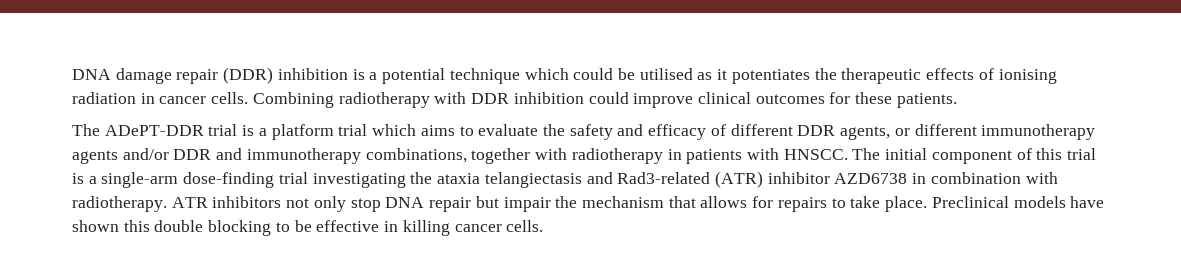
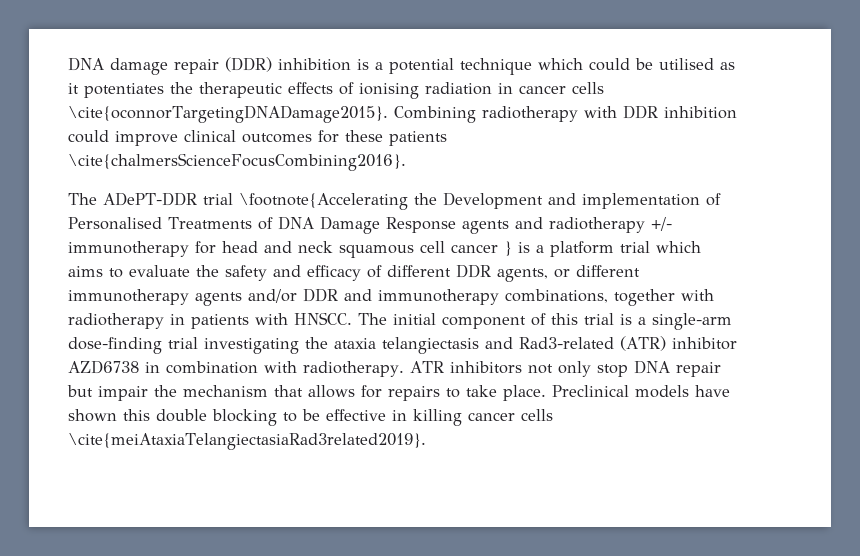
- DNA damage repair (DDR) inhibition is a potential technique which could be utilised as it potentiates the therapeutic effects of ionising radiation in cancer cells.
+ DNA damage repair (DDR) inhibition is a potential technique which could be utilised as it potentiates the therapeutic effects of ionising radiation in cancer cells \cite{oconnorTargetingDNADamage2015}.
- Combining radiotherapy with DDR inhibition could improve clinical outcomes for these patients.
+ Combining radiotherapy with DDR inhibition could improve clinical outcomes for these patients \cite{chalmersScienceFocusCombining2016}.
- The ADePT-DDR trial is a platform trial which aims to evaluate the safety and efficacy of different DDR agents, or different immunotherapy agents and/or DDR and immunotherapy combinations, together with radiotherapy in patients with HNSCC.
+ The ADePT-DDR trial \footnote{Accelerating the Development and implementation of Personalised Treatments of DNA Damage Response agents and radiotherapy +/- immunotherapy for head and neck squamous cell cancer } is a platform trial which aims to evaluate the safety and efficacy of different DDR agents, or different immunotherapy agents and/or DDR and immunotherapy combinations, together with radiotherapy in patients with HNSCC.
- Preclinical models have shown this double blocking to be effective in killing cancer cells.
+ Preclinical models have shown this double blocking to be effective in killing cancer cells \cite{meiAtaxiaTelangiectasiaRad3related2019}.

